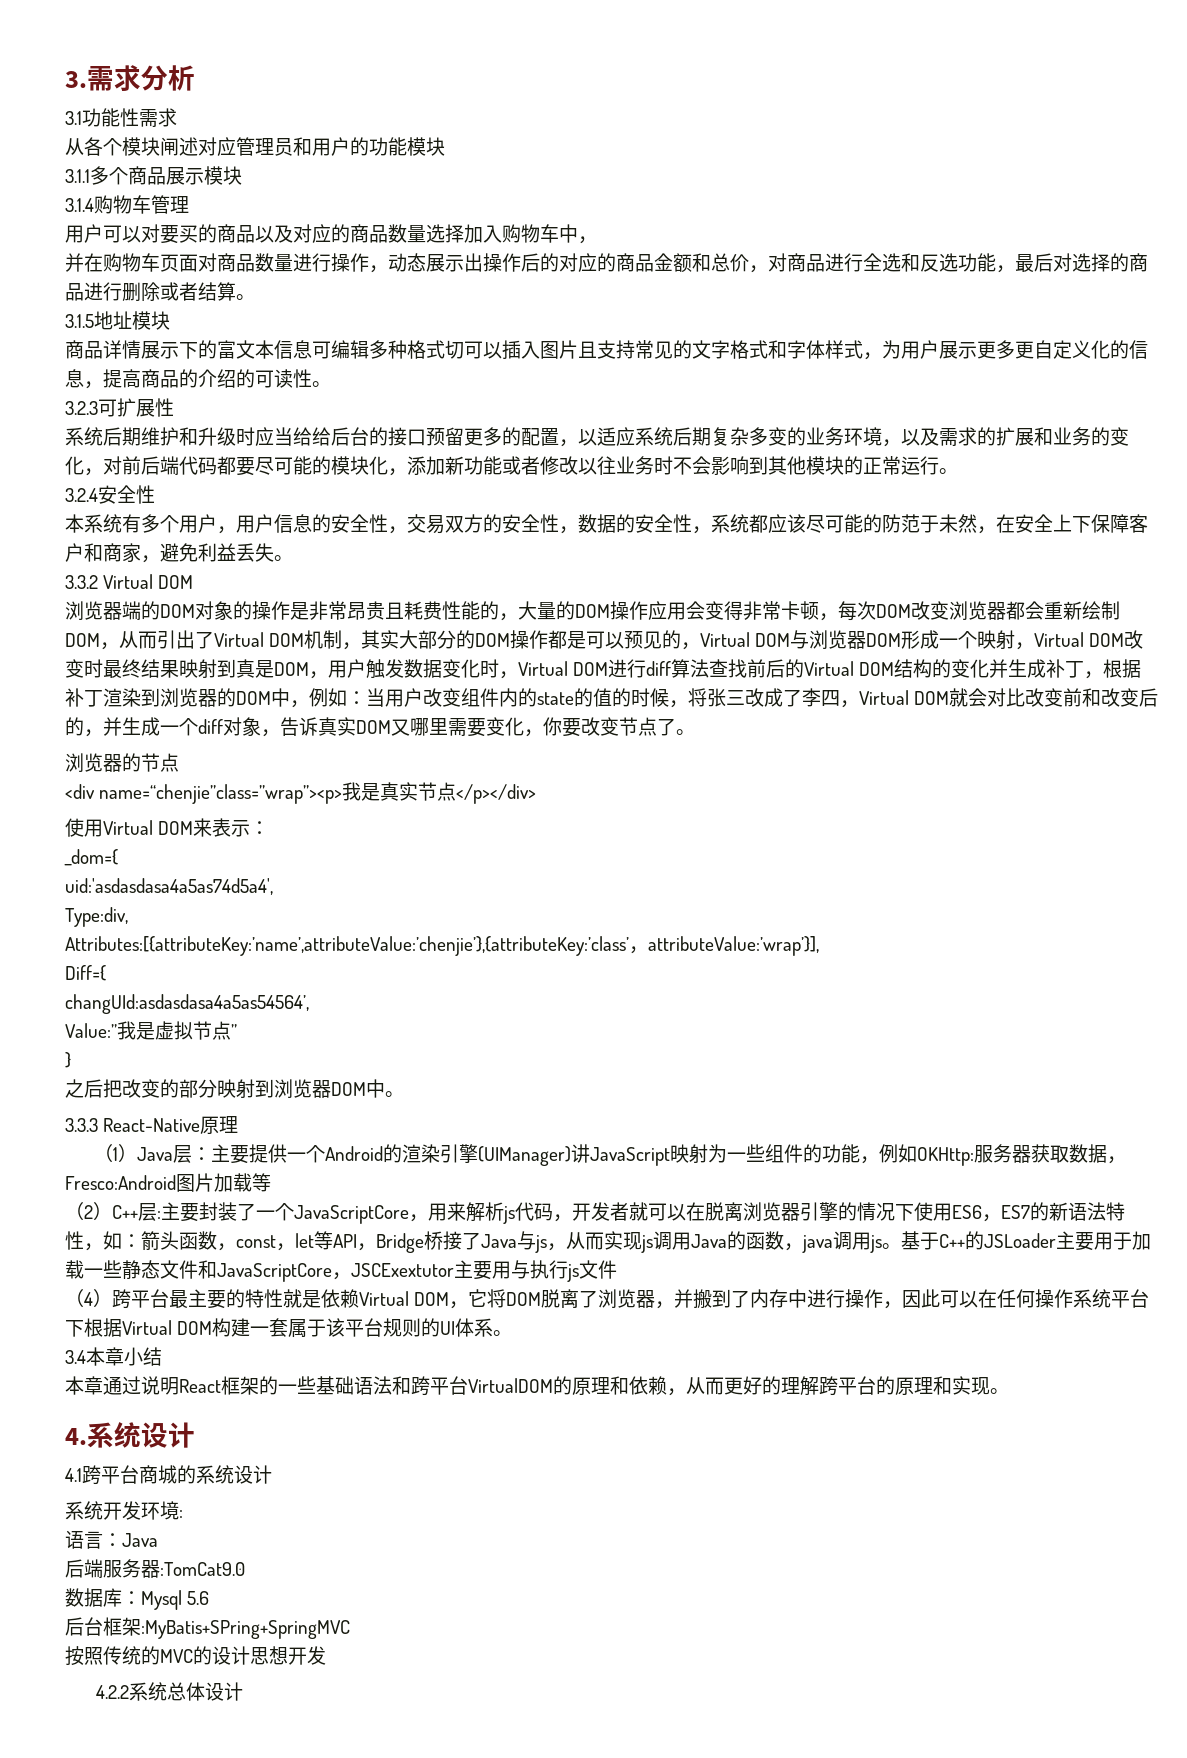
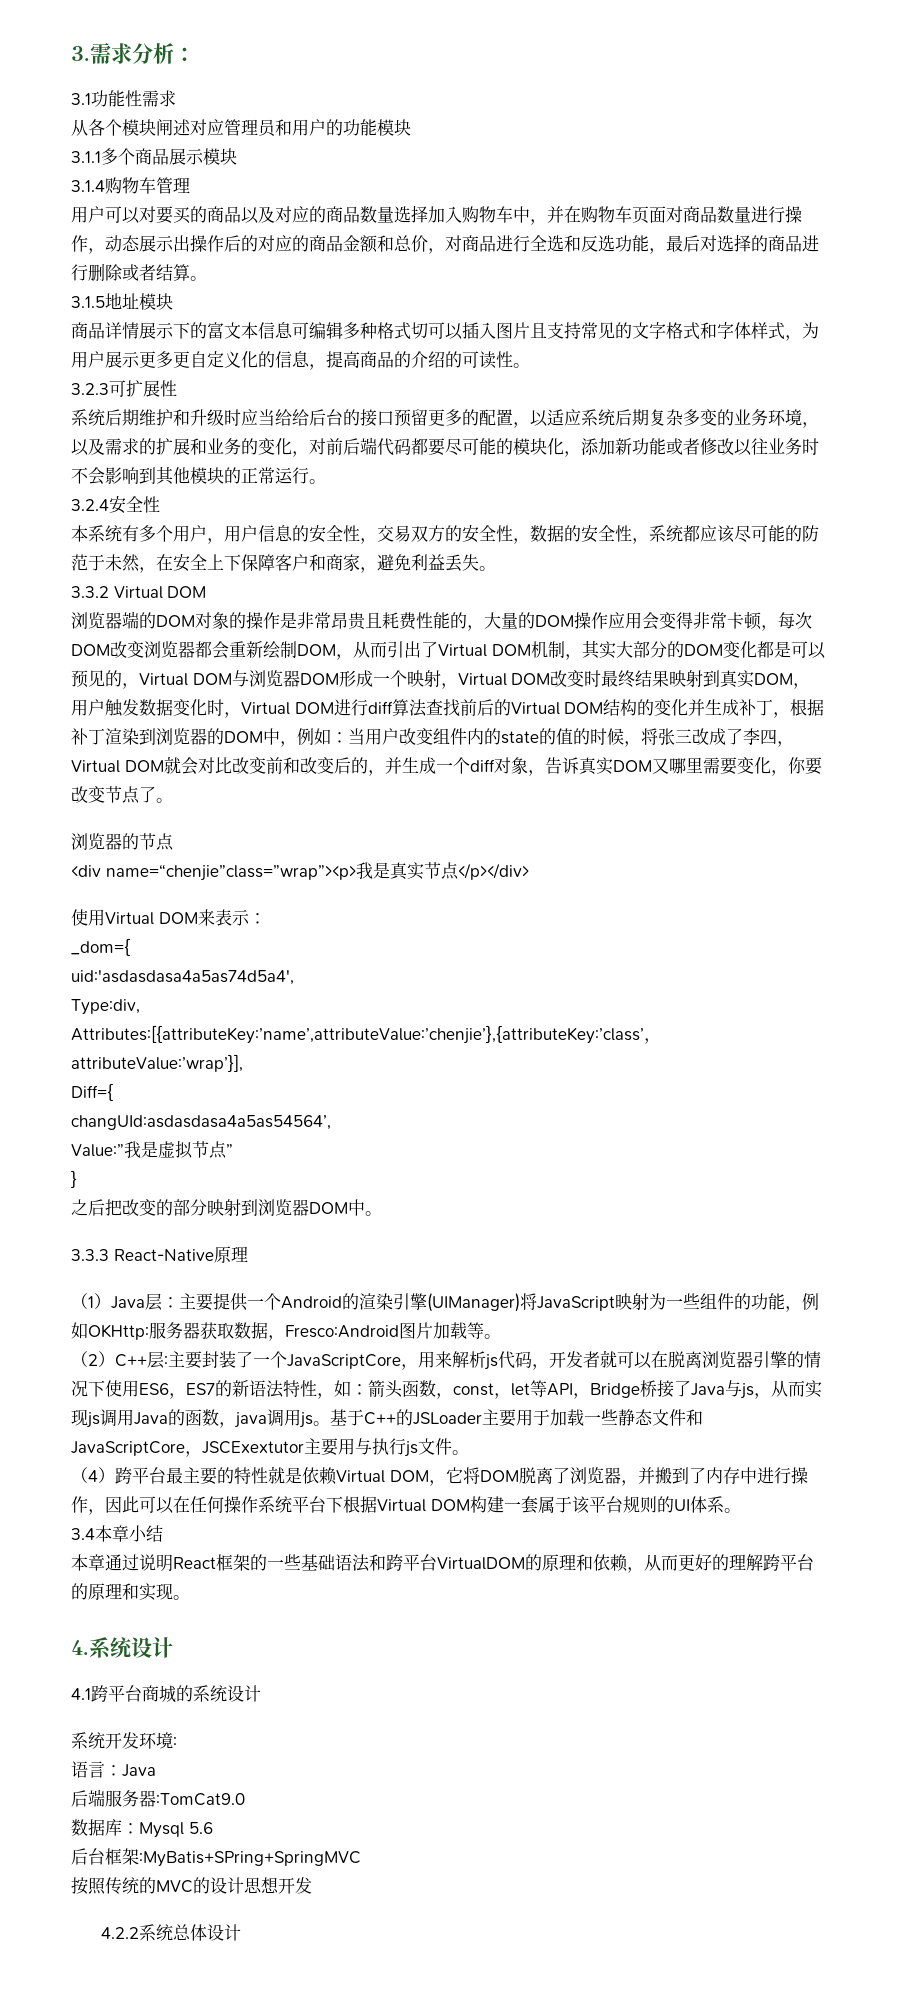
- 3.需求分析
+ 3.需求分析：
- 用户可以对要买的商品以及对应的商品数量选择加入购物车中，
- 并在购物车页面对商品数量进行操作，动态展示出操作后的对应的商品金额和总价，对商品进行全选和反选功能，最后对选择的商品进行删除或者结算。
+ 用户可以对要买的商品以及对应的商品数量选择加入购物车中，并在购物车页面对商品数量进行操作，动态展示出操作后的对应的商品金额和总价，对商品进行全选和反选功能，最后对选择的商品进行删除或者结算。
- 浏览器端的DOM对象的操作是非常昂贵且耗费性能的，大量的DOM操作应用会变得非常卡顿，每次DOM改变浏览器都会重新绘制DOM，从而引出了Virtual DOM机制，其实大部分的DOM操作都是可以预见的，Virtual DOM与浏览器DOM形成一个映射，Virtual DOM改变时最终结果映射到真是DOM，用户触发数据变化时，Virtual DOM进行diff算法查找前后的Virtual DOM结构的变化并生成补丁，根据补丁渲染到浏览器的DOM中，例如：
+ 浏览器端的DOM对象的操作是非常昂贵且耗费性能的，大量的DOM操作应用会变得非常卡顿，每次DOM改变浏览器都会重新绘制DOM，从而引出了Virtual DOM机制，其实大部分的DOM变化都是可以预见的，Virtual DOM与浏览器DOM形成一个映射，Virtual DOM改变时最终结果映射到真实DOM，用户触发数据变化时，Virtual DOM进行diff算法查找前后的Virtual DOM结构的变化并生成补丁，根据补丁渲染到浏览器的DOM中，例如：
- （1）Java层：主要提供一个Android的渲染引擎(UIManager)讲JavaScript映射为一些组件的功能，例如OKHttp:服务器获取数据，Fresco:Android图片加载等
+ （1）Java层：主要提供一个Android的渲染引擎(UIManager)将JavaScript映射为一些组件的功能，例如OKHttp:服务器获取数据，Fresco:Android图片加载等。
- 基于C++的JSLoader主要用于加载一些静态文件和JavaScriptCore，JSCExextutor主要用与执行js文件
+ 基于C++的JSLoader主要用于加载一些静态文件和JavaScriptCore，JSCExextutor主要用与执行js文件。

